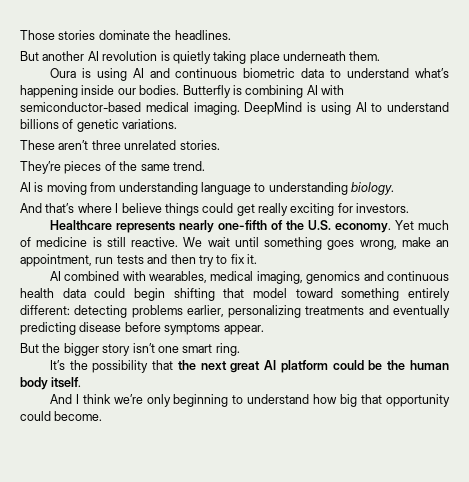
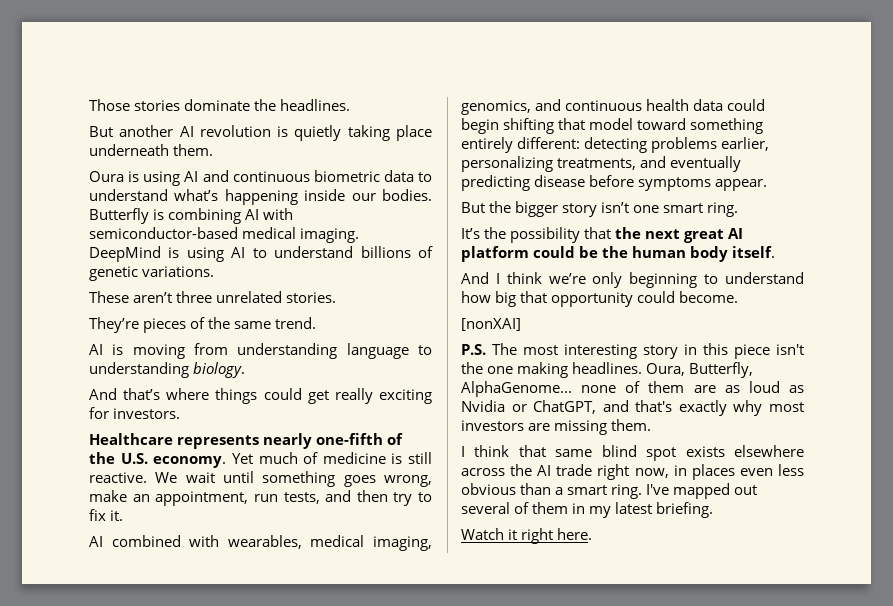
- And that’s where I believe things could get really exciting for investors.
+ And that’s where things could get really exciting for investors.
- We wait until something goes wrong, make an appointment, run tests and then try to fix it.
+ We wait until something goes wrong, make an appointment, run tests, and then try to fix it.
- AI combined with wearables, medical imaging, genomics and continuous health data could begin shifting that model toward something entirely different: detecting problems earlier, personalizing treatments and eventually predicting disease before symptoms appear.
+ AI combined with wearables, medical imaging, genomics, and continuous health data could begin shifting that model toward something entirely different: detecting problems earlier, personalizing treatments, and eventually predicting disease before symptoms appear.
+ [nonXAI]
+ P.S. The most interesting story in this piece isn't the one making headlines. Oura, Butterfly, AlphaGenome... none of them are as loud as Nvidia or ChatGPT, and that's exactly why most investors are missing them.
+ I think that same blind spot exists elsewhere across the AI trade right now, in places even less obvious than a smart ring. I've mapped out several of them in my latest briefing.
+ Watch it right here.

